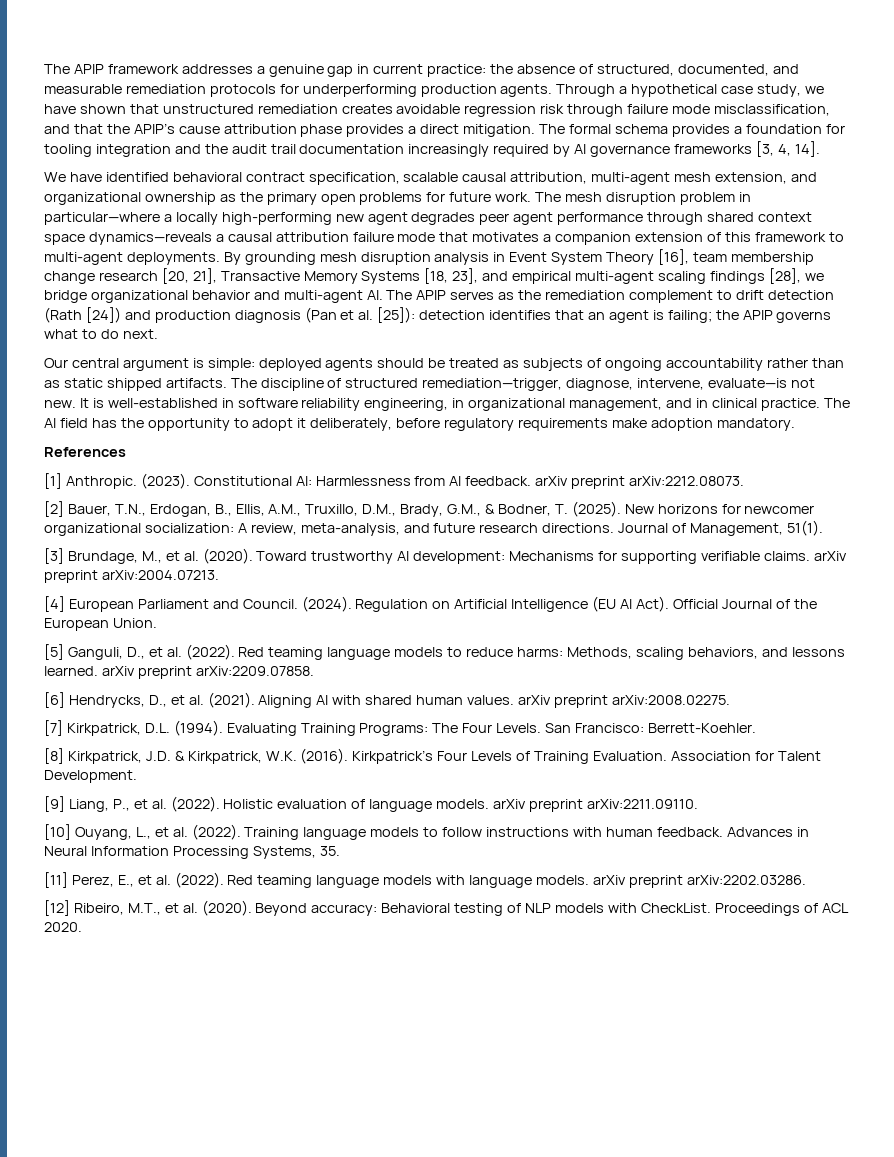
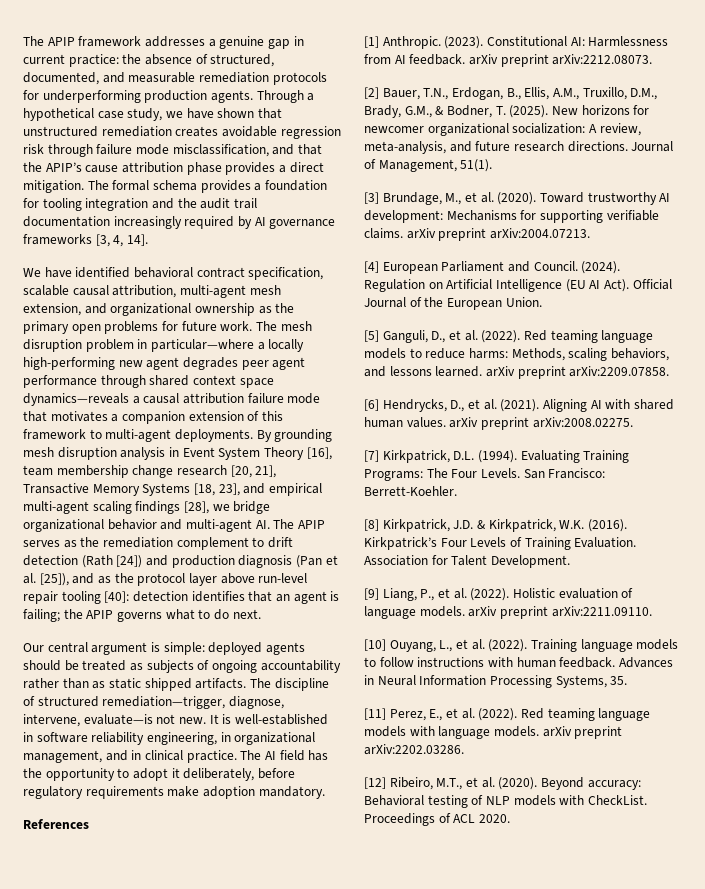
- By grounding mesh disruption analysis in Event System Theory [16], team membership change research [20, 21], Transactive Memory Systems [18, 23], and empirical multi-agent scaling findings [28], we bridge organizational behavior and multi-agent AI. The APIP serves as the remediation complement to drift detection (Rath [24]) and production diagnosis (Pan et al. [25]):
+ By grounding mesh disruption analysis in Event System Theory [16], team membership change research [20, 21], Transactive Memory Systems [18, 23], and empirical multi-agent scaling findings [28], we bridge organizational behavior and multi-agent AI. The APIP serves as the remediation complement to drift detection (Rath [24]) and production diagnosis (Pan et al. [25]), and as the protocol layer above run-level repair tooling [40]:

